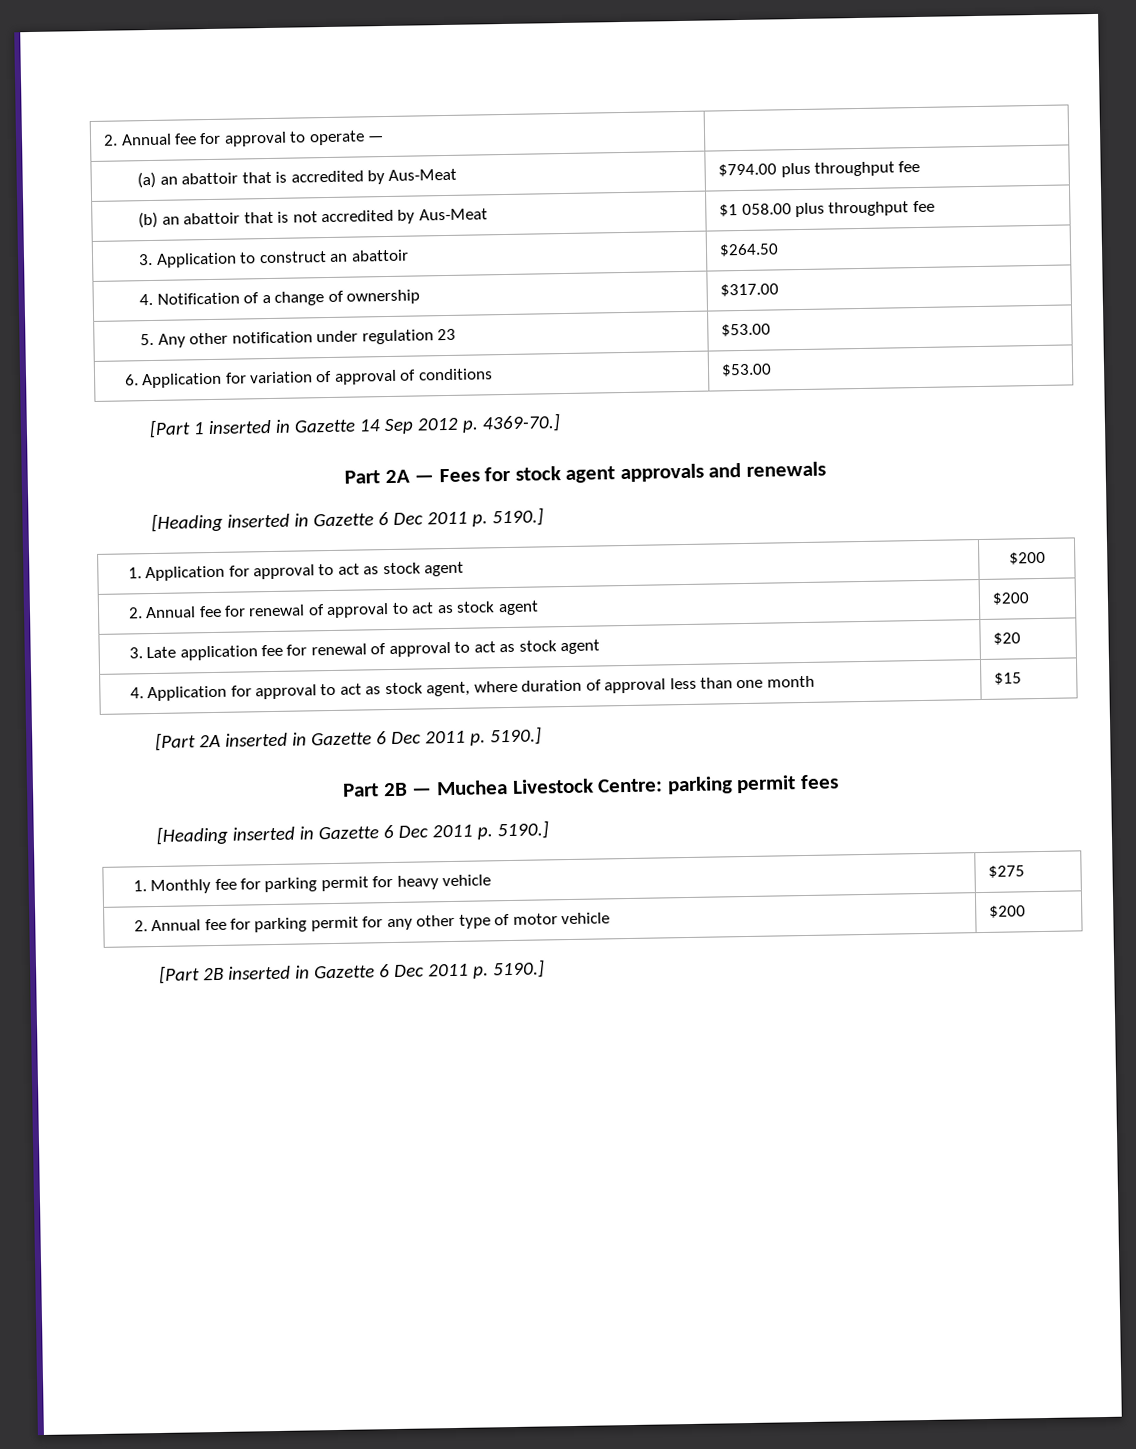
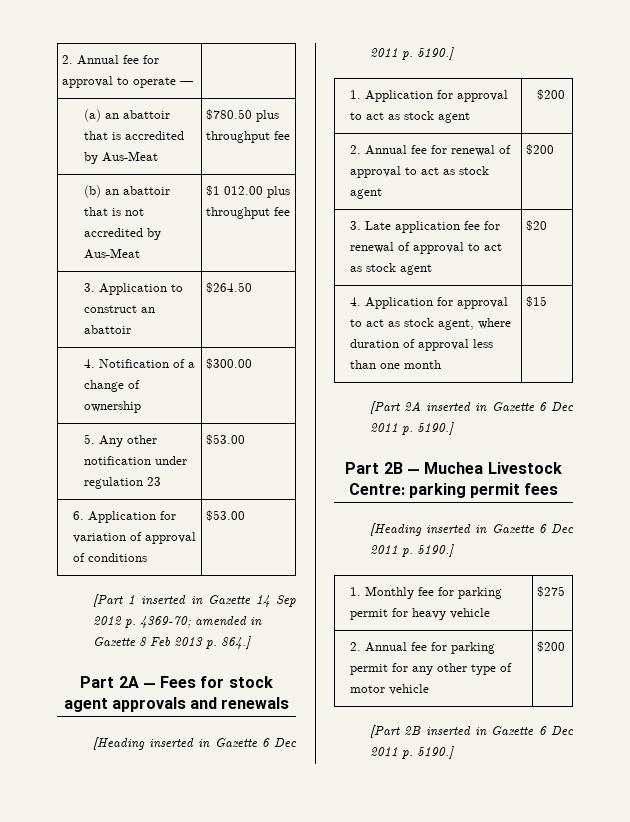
- (a) an abattoir that is accredited by Aus-Meat | $794.00 plus throughput fee
+ (a) an abattoir that is accredited by Aus-Meat | $780.50 plus throughput fee
- (b) an abattoir that is not accredited by Aus-Meat | $1 058.00 plus throughput fee
+ (b) an abattoir that is not accredited by Aus-Meat | $1 012.00 plus throughput fee
- 4. Notification of a change of ownership | $317.00
+ 4. Notification of a change of ownership | $300.00
- [Part 1 inserted in Gazette 14 Sep 2012 p. 4369-70.]
+ [Part 1 inserted in Gazette 14 Sep 2012 p. 4369-70; amended in Gazette 8 Feb 2013 p. 864.]

